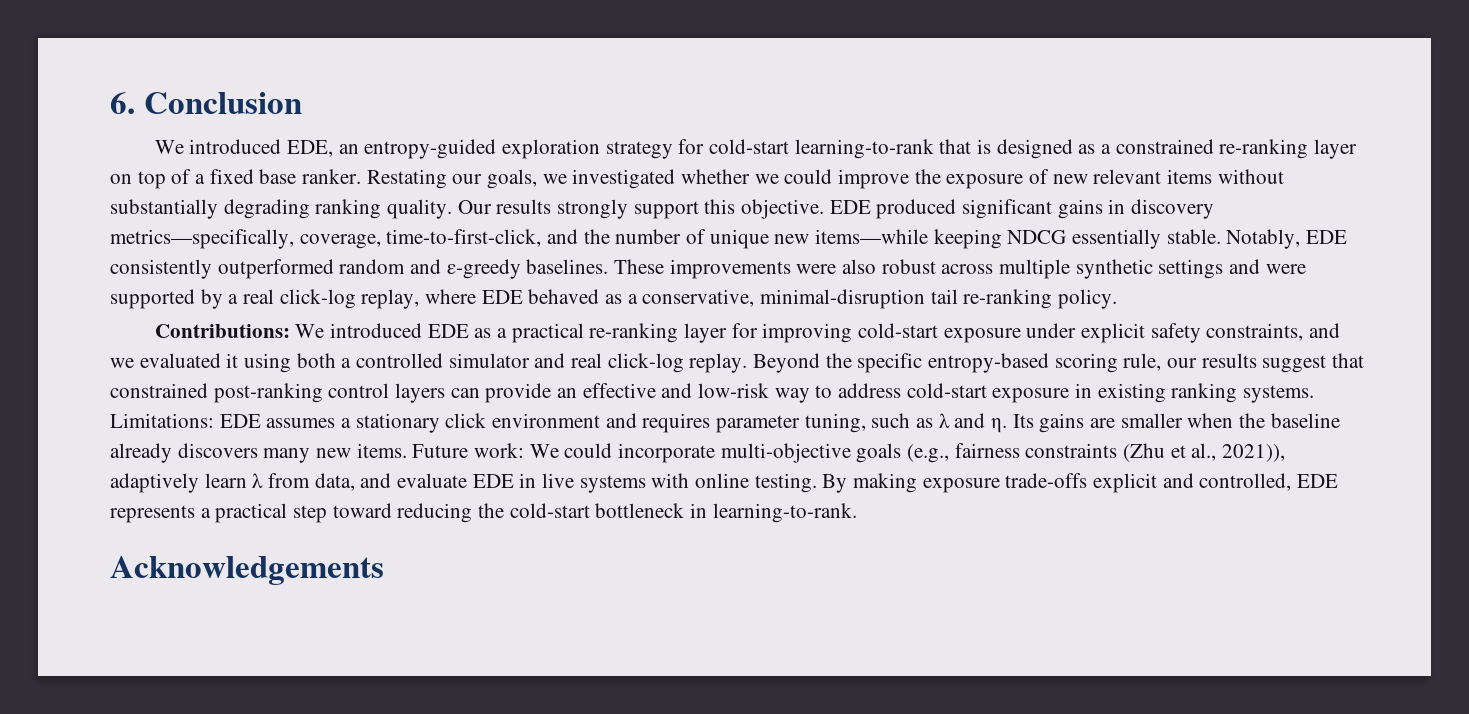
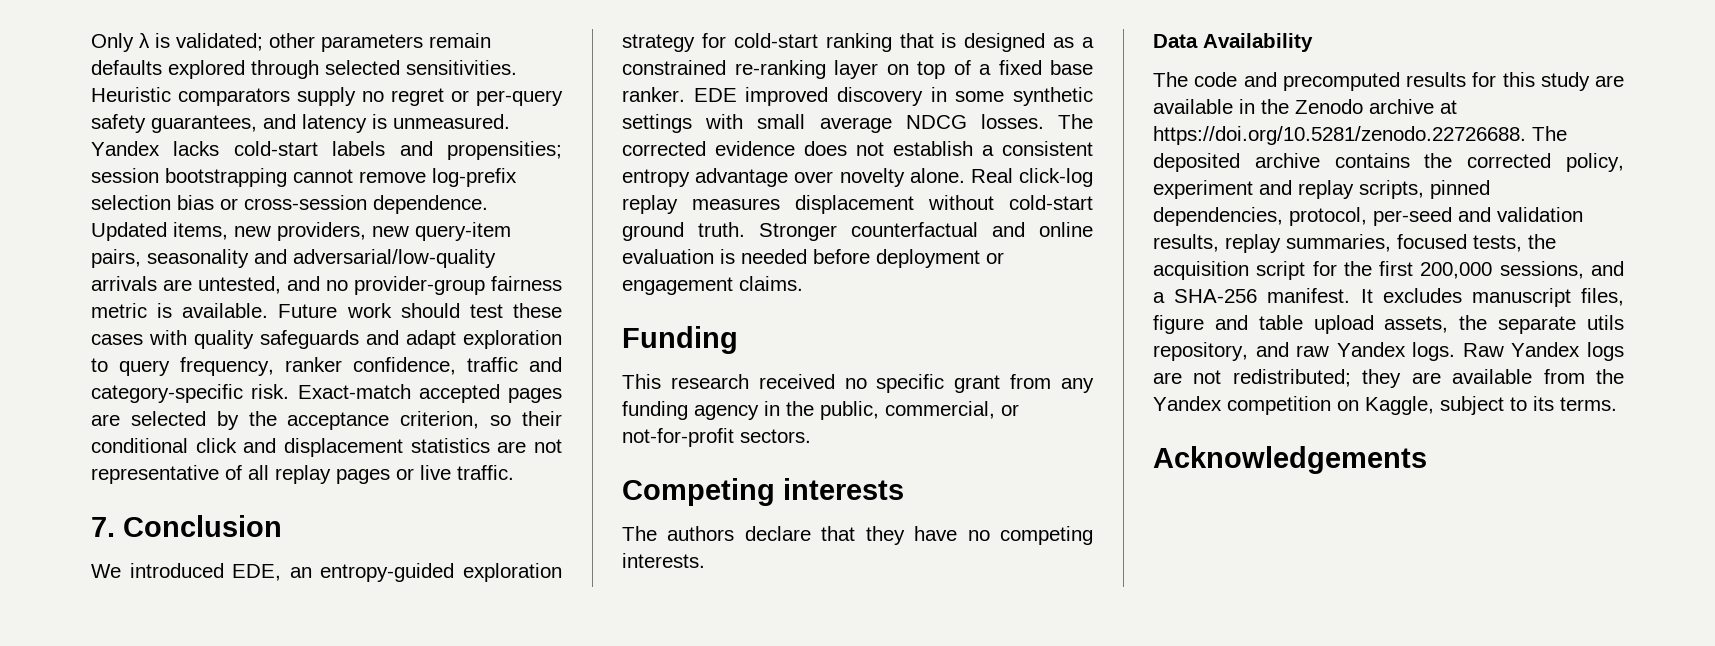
- 6. Conclusion
+ Only λ is validated; other parameters remain defaults explored through selected sensitivities. Heuristic comparators supply no regret or per-query safety guarantees, and latency is unmeasured. Yandex lacks cold-start labels and propensities; session bootstrapping cannot remove log-prefix selection bias or cross-session dependence. Updated items, new providers, new query-item pairs, seasonality and adversarial/low-quality arrivals are untested, and no provider-group fairness metric is available. Future work should test these cases with quality safeguards and adapt exploration to query frequency, ranker confidence, traffic and category-specific risk. Exact-match accepted pages are selected by the acceptance criterion, so their conditional click and displacement statistics are not representative of all replay pages or live traffic.
+ 7. Conclusion
- We introduced EDE, an entropy-guided exploration strategy for cold-start learning-to-rank that is designed as a constrained re-ranking layer on top of a fixed base ranker.
+ We introduced EDE, an entropy-guided exploration strategy for cold-start ranking that is designed as a constrained re-ranking layer on top of a fixed base ranker.
- Restating our goals, we investigated whether we could improve the exposure of new relevant items without substantially degrading ranking quality. Our results strongly support this objective. EDE produced significant gains in discovery metrics—specifically, coverage, time-to-first-click, and the number of unique new items—while keeping NDCG essentially stable. Notably, EDE consistently outperformed random and ε-greedy baselines. These improvements were also robust across multiple synthetic settings and were supported by a real click-log replay, where EDE behaved as a conservative, minimal-disruption tail re-ranking policy.
- Contributions: We introduced EDE as a practical re-ranking layer for improving cold-start exposure under explicit safety constraints, and we evaluated it using both a controlled simulator and real click-log replay. Beyond the specific entropy-based scoring rule, our results suggest that constrained post-ranking control layers can provide an effective and low-risk way to address cold-start exposure in existing ranking systems. Limitations: EDE assumes a stationary click environment and requires parameter tuning, such as λ and η. Its gains are smaller when the baseline already discovers many new items. Future work: We could incorporate multi-objective goals (e.g., fairness constraints (Zhu et al., 2021)), adaptively learn λ from data, and evaluate EDE in live systems with online testing. By making exposure trade-offs explicit and controlled, EDE represents a practical step toward reducing the cold-start bottleneck in learning-to-rank.
+ EDE improved discovery in some synthetic settings with small average NDCG losses. The corrected evidence does not establish a consistent entropy advantage over novelty alone. Real click-log replay measures displacement without cold-start ground truth. Stronger counterfactual and online evaluation is needed before deployment or engagement claims.
+ Funding
+ This research received no specific grant from any funding agency in the public, commercial, or not-for-profit sectors.
+ Competing interests
+ The authors declare that they have no competing interests.
+ Data Availability
+ The code and precomputed results for this study are available in the Zenodo archive at https://doi.org/10.5281/zenodo.22726688. The deposited archive contains the corrected policy, experiment and replay scripts, pinned dependencies, protocol, per-seed and validation results, replay summaries, focused tests, the acquisition script for the first 200,000 sessions, and a SHA-256 manifest. It excludes manuscript files, figure and table upload assets, the separate utils repository, and raw Yandex logs. Raw Yandex logs are not redistributed; they are available from the Yandex competition on Kaggle, subject to its terms.

